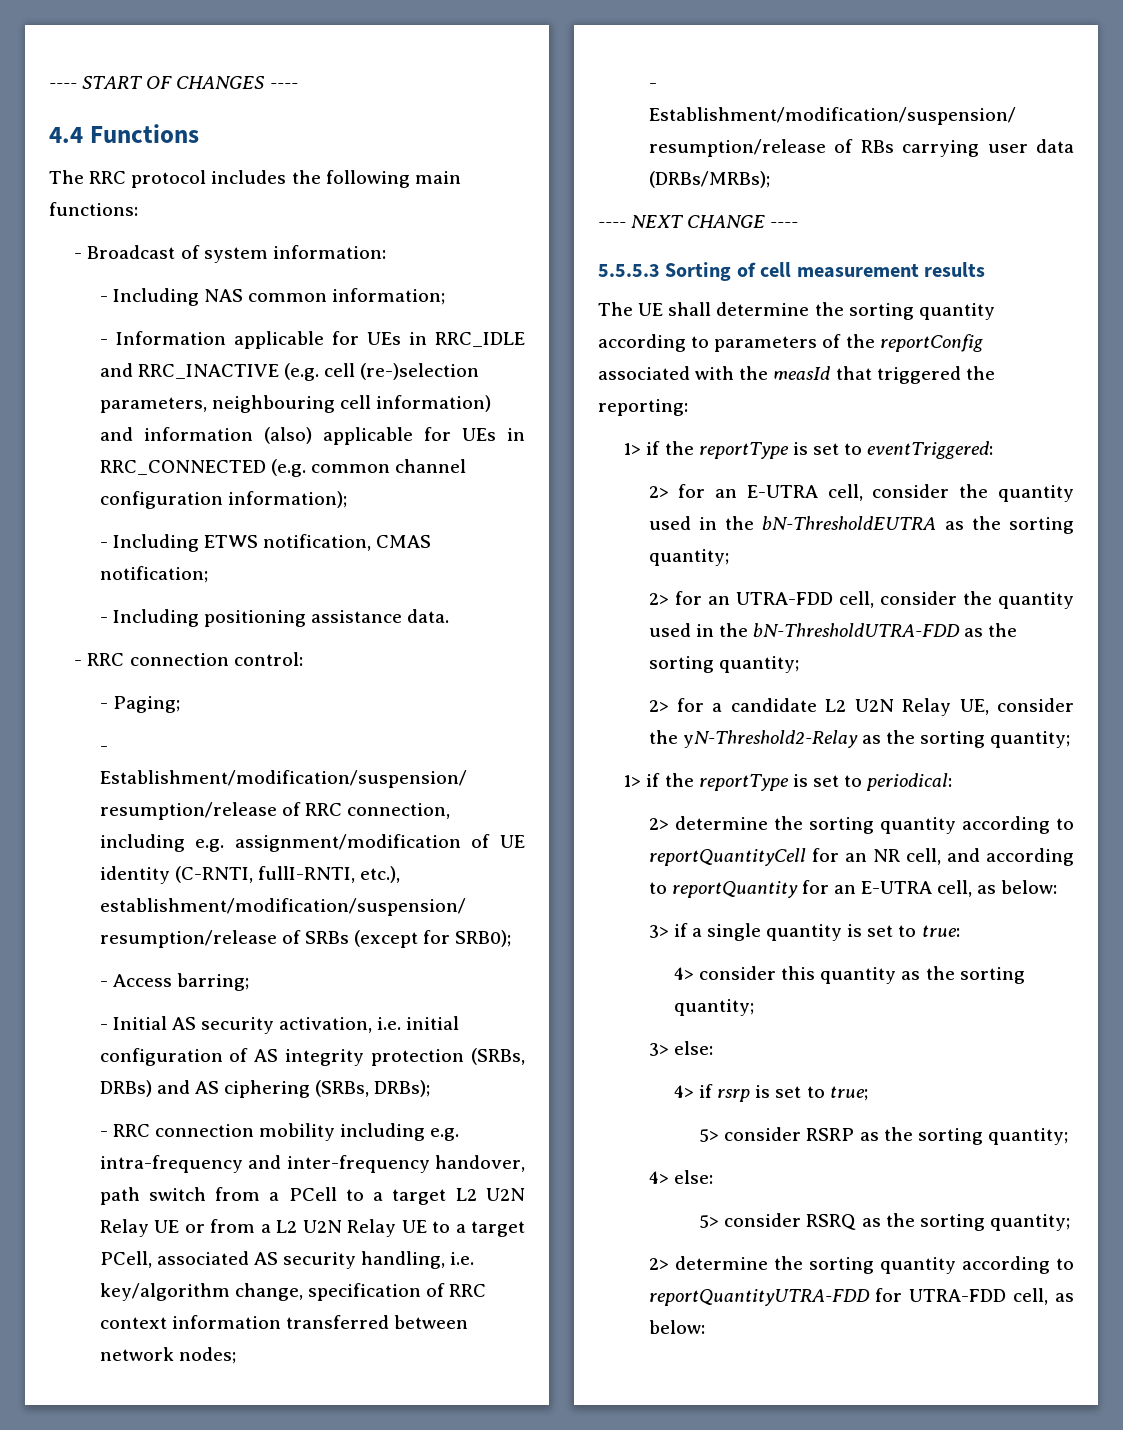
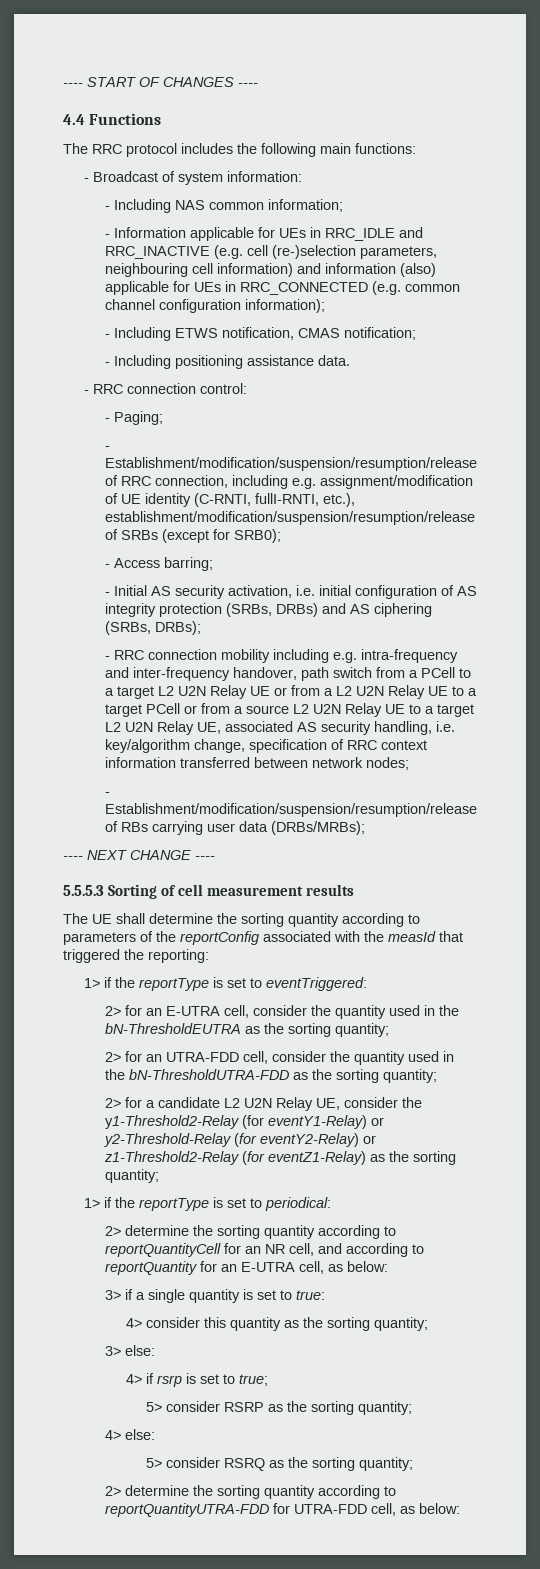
- - RRC connection mobility including e.g. intra-frequency and inter-frequency handover, path switch from a PCell to a target L2 U2N Relay UE or from a L2 U2N Relay UE to a target PCell, associated AS security handling, i.e. key/algorithm change, specification of RRC context information transferred between network nodes;
+ - RRC connection mobility including e.g. intra-frequency and inter-frequency handover, path switch from a PCell to a target L2 U2N Relay UE or from a L2 U2N Relay UE to a target PCell or from a source L2 U2N Relay UE to a target L2 U2N Relay UE, associated AS security handling, i.e. key/algorithm change, specification of RRC context information transferred between network nodes;
- 2> for a candidate L2 U2N Relay UE, consider the yN-Threshold2-Relay as the sorting quantity;
+ 2> for a candidate L2 U2N Relay UE, consider the y1-Threshold2-Relay (for eventY1-Relay) or y2-Threshold-Relay (for eventY2-Relay) or z1-Threshold2-Relay (for eventZ1-Relay) as the sorting quantity;

